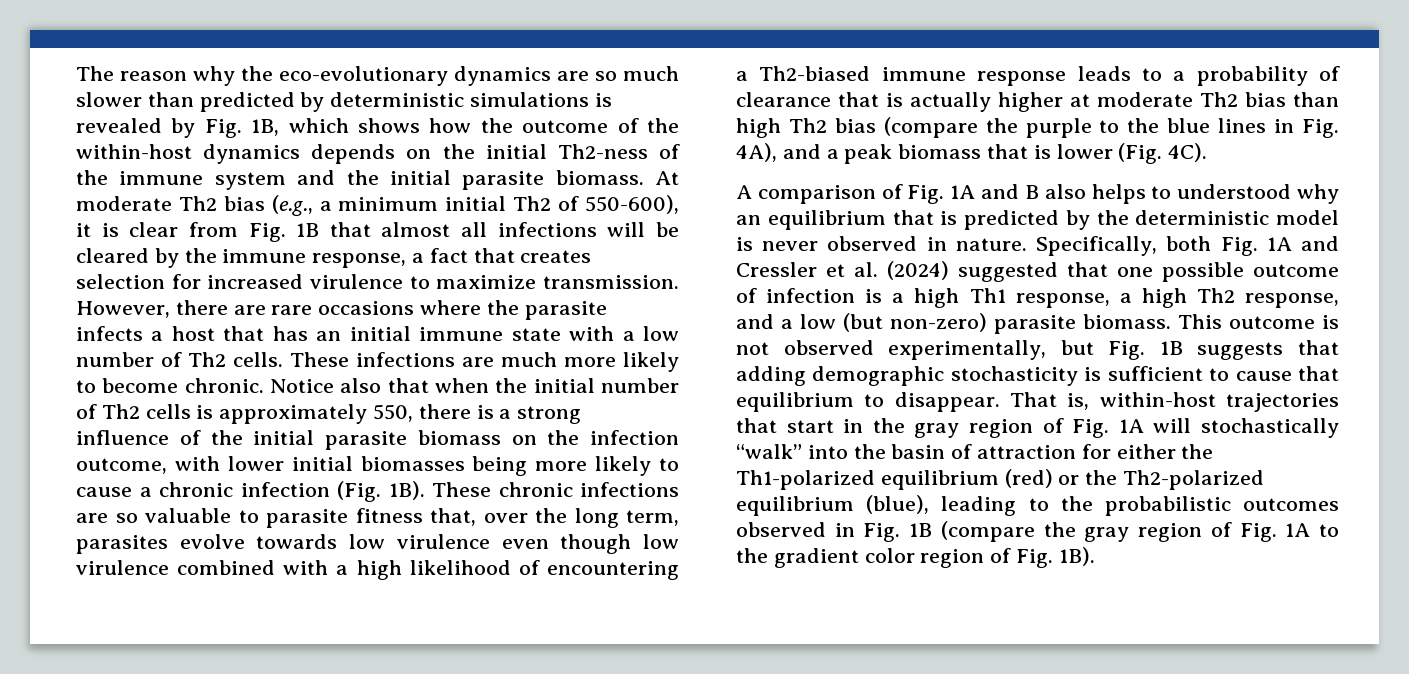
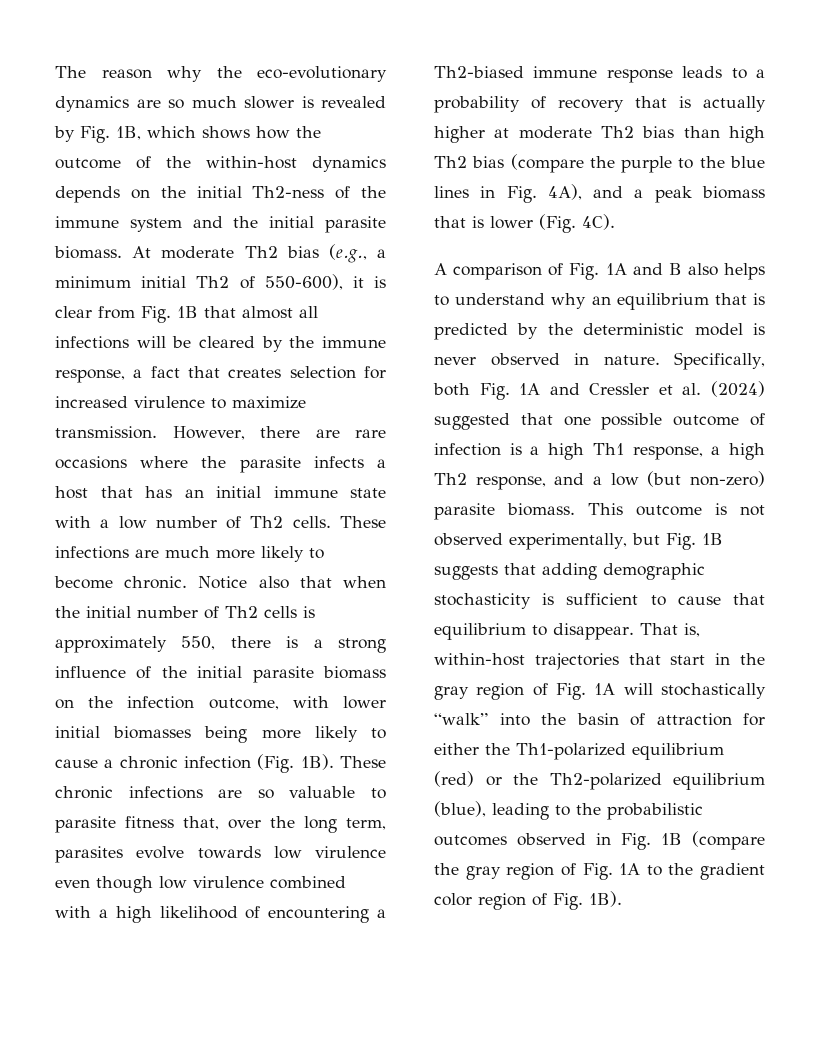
- The reason why the eco-evolutionary dynamics are so much slower than predicted by deterministic simulations is revealed by Fig. 1B, which shows how the outcome of the within-host dynamics depends on the initial Th2-ness of the immune system and the initial parasite biomass.
+ The reason why the eco-evolutionary dynamics are so much slower is revealed by Fig. 1B, which shows how the outcome of the within-host dynamics depends on the initial Th2-ness of the immune system and the initial parasite biomass.
- These chronic infections are so valuable to parasite fitness that, over the long term, parasites evolve towards low virulence even though low virulence combined with a high likelihood of encountering a Th2-biased immune response leads to a probability of clearance that is actually higher at moderate Th2 bias than high Th2 bias (compare the purple to the blue lines in Fig. 4A), and a peak biomass that is lower (Fig. 4C).
+ These chronic infections are so valuable to parasite fitness that, over the long term, parasites evolve towards low virulence even though low virulence combined with a high likelihood of encountering a Th2-biased immune response leads to a probability of recovery that is actually higher at moderate Th2 bias than high Th2 bias (compare the purple to the blue lines in Fig. 4A), and a peak biomass that is lower (Fig. 4C).
- A comparison of Fig. 1A and B also helps to understood why an equilibrium that is predicted by the deterministic model is never observed in nature.
+ A comparison of Fig. 1A and B also helps to understand why an equilibrium that is predicted by the deterministic model is never observed in nature.

